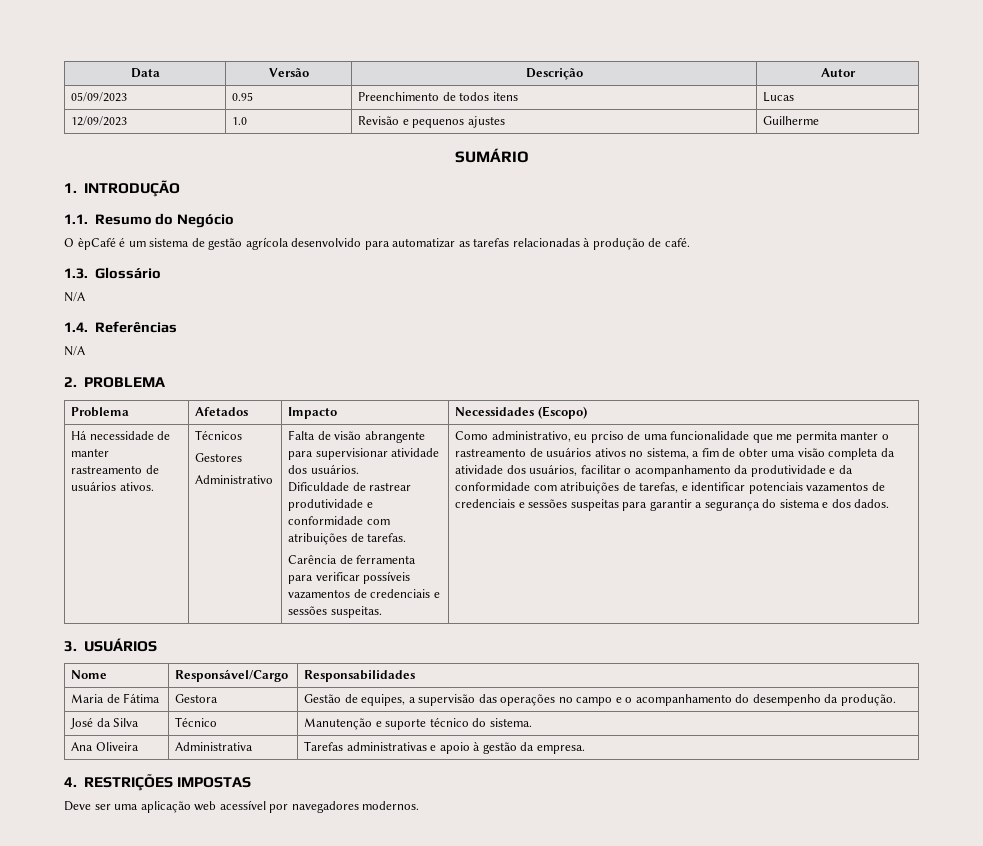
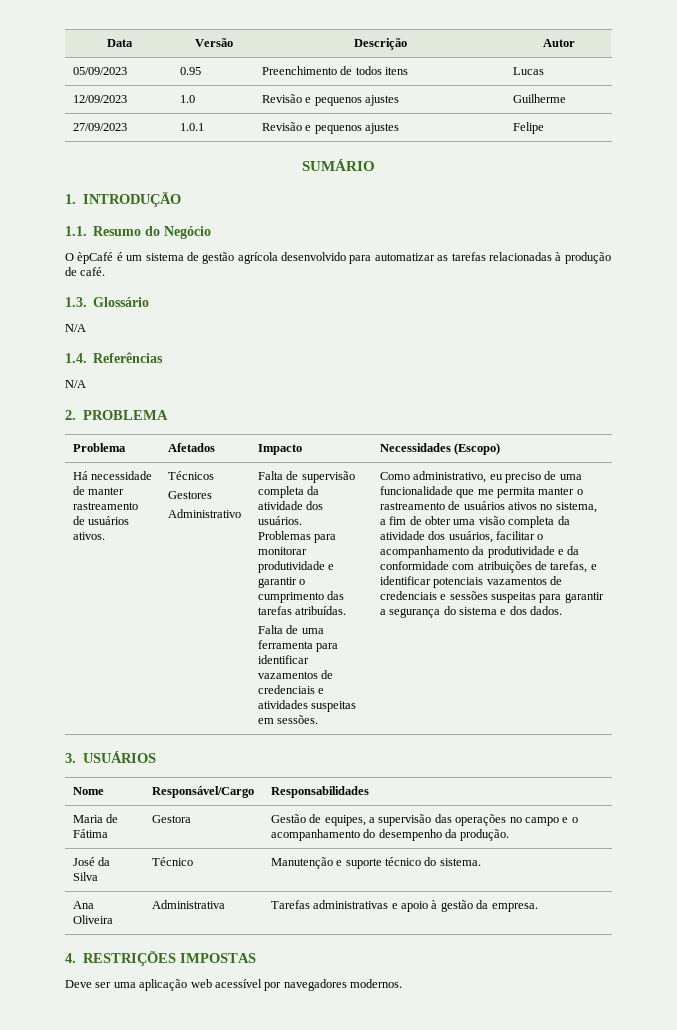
+ 27/09/2023 | 1.0.1 | Revisão e pequenos ajustes | Felipe
- Falta de visão abrangente para supervisionar atividade dos usuários.
+ Falta de supervisão completa da atividade dos usuários.
- Dificuldade de rastrear produtividade e conformidade com atribuições de tarefas.
- Carência de ferramenta para verificar possíveis vazamentos de credenciais e sessões suspeitas.
+ Problemas para monitorar produtividade e garantir o cumprimento das tarefas atribuídas.
+ Falta de uma ferramenta para identificar vazamentos de credenciais e atividades suspeitas em sessões.
- Como administrativo, eu prciso de uma funcionalidade que me permita manter o rastreamento de usuários ativos no sistema, a fim de obter uma visão completa da atividade dos usuários, facilitar o acompanhamento da produtividade e da conformidade com atribuições de tarefas, e identificar potenciais vazamentos de credenciais e sessões suspeitas para garantir a segurança do sistema e dos dados.
+ Como administrativo, eu preciso de uma funcionalidade que me permita manter o rastreamento de usuários ativos no sistema, a fim de obter uma visão completa da atividade dos usuários, facilitar o acompanhamento da produtividade e da conformidade com atribuições de tarefas, e identificar potenciais vazamentos de credenciais e sessões suspeitas para garantir a segurança do sistema e dos dados.

